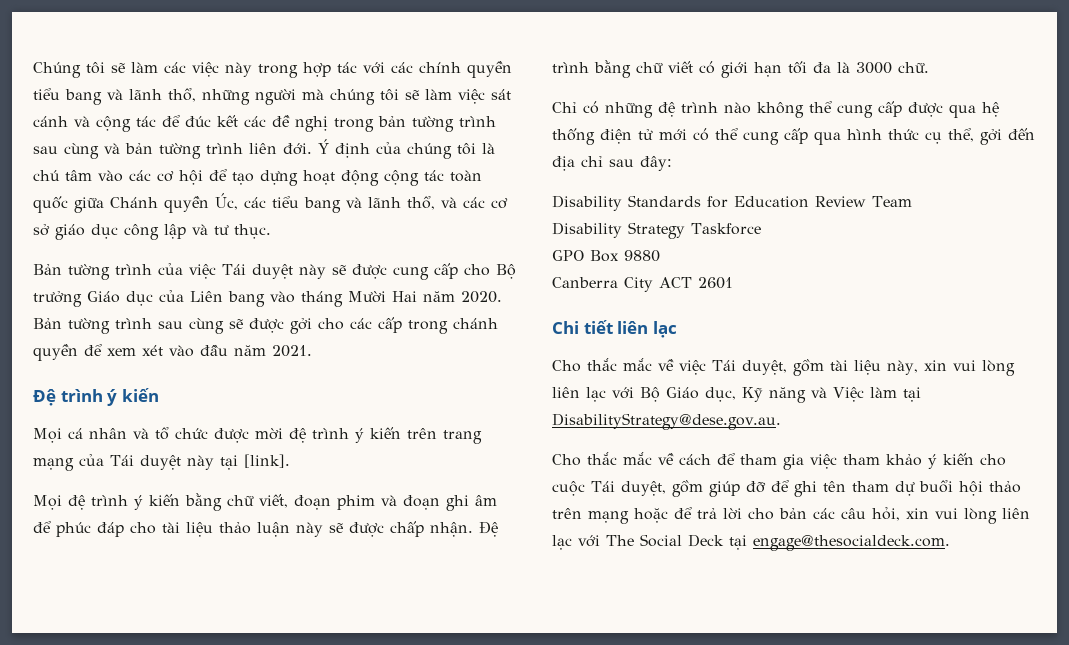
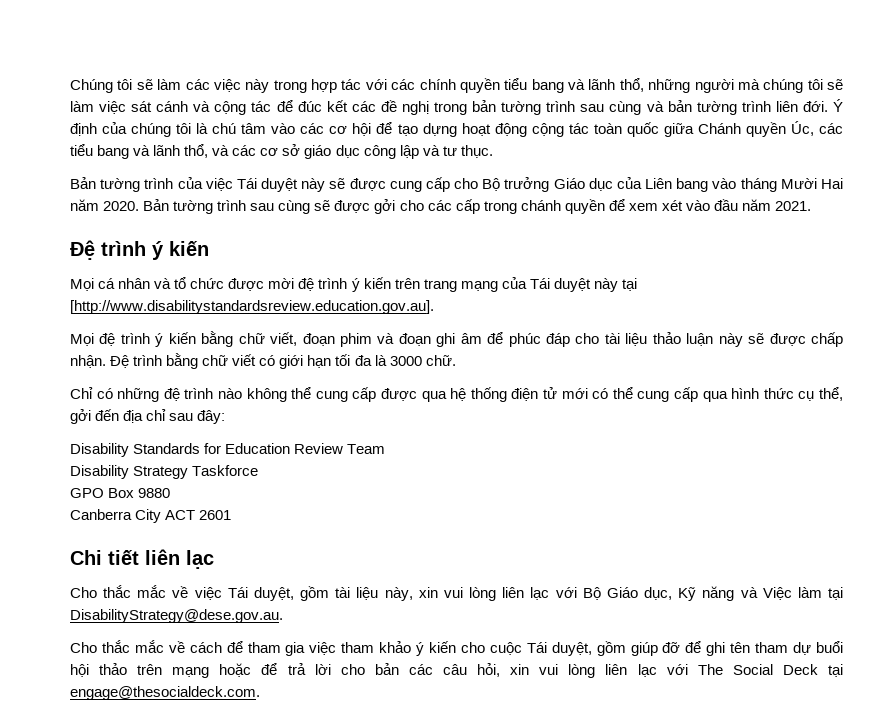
- Mọi cá nhân và tổ chức được mời đệ trình ý kiến trên trang mạng của Tái duyệt này tại [link].
+ Mọi cá nhân và tổ chức được mời đệ trình ý kiến trên trang mạng của Tái duyệt này tại [http://www.disabilitystandardsreview.education.gov.au].

